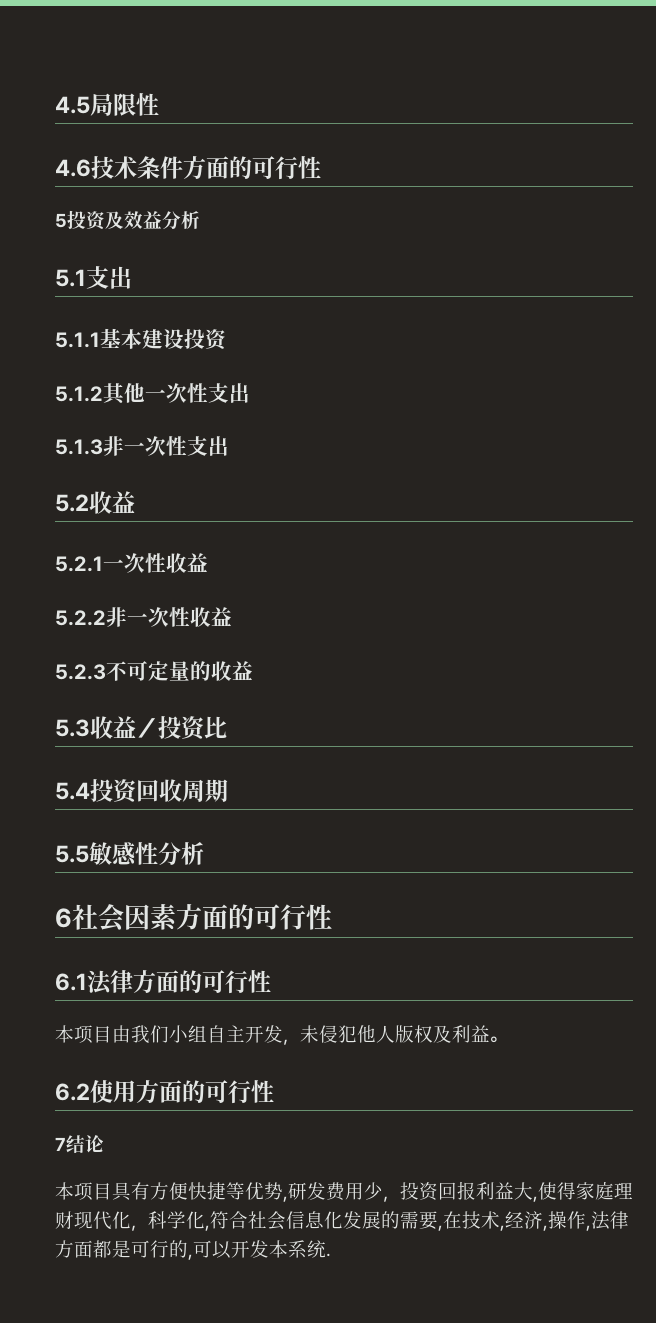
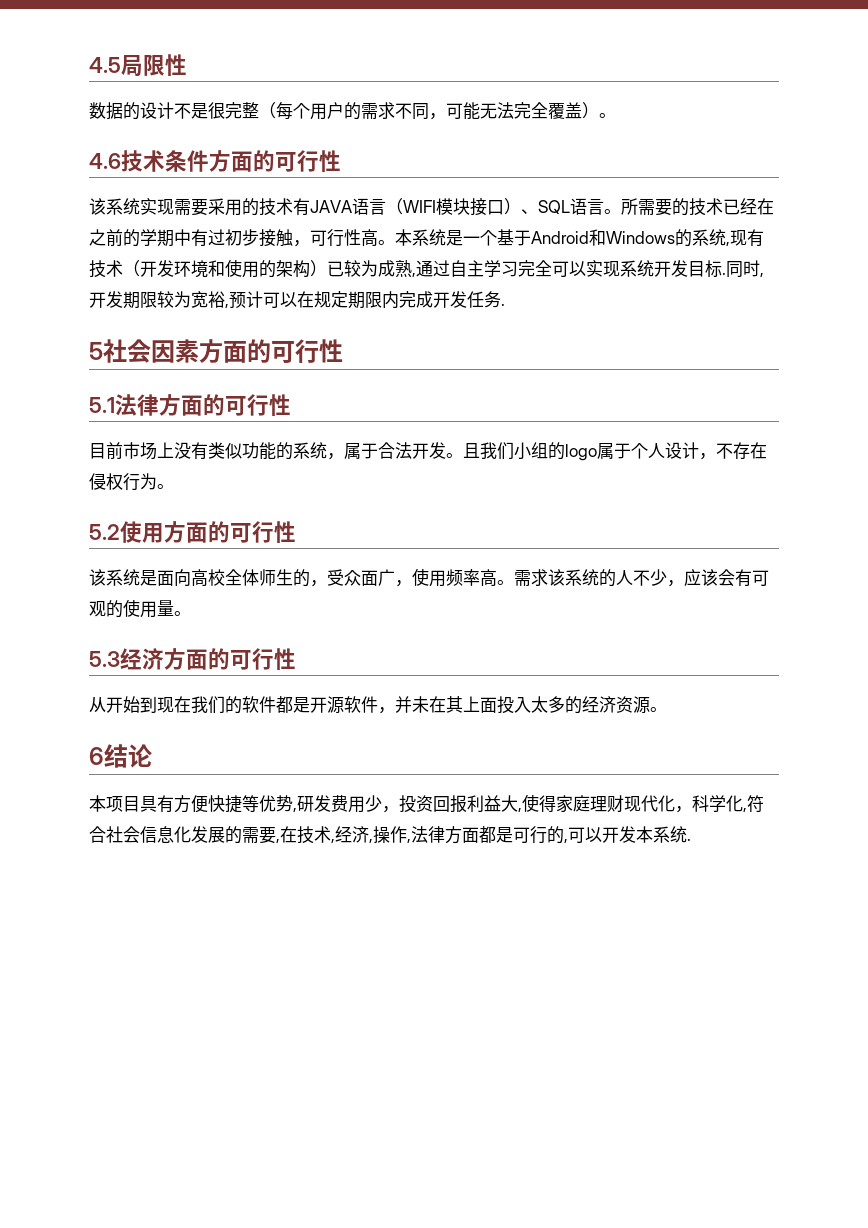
+ 数据的设计不是很完整（每个用户的需求不同，可能无法完全覆盖）。
- 5投资及效益分析
- 5.1支出
- 5.1.1基本建设投资
- 5.1.2其他一次性支出
- 5.1.3非一次性支出
- 5.2收益
- 5.2.1一次性收益
- 5.2.2非一次性收益
- 5.2.3不可定量的收益
- 5.3收益／投资比
- 5.4投资回收周期
- 5.5敏感性分析
- 6社会因素方面的可行性
+ 该系统实现需要采用的技术有JAVA语言（WIFI模块接口）、SQL语言。所需要的技术已经在之前的学期中有过初步接触，可行性高。本系统是一个基于Android和Windows的系统,现有技术（开发环境和使用的架构）已较为成熟,通过自主学习完全可以实现系统开发目标.同时,开发期限较为宽裕,预计可以在规定期限内完成开发任务.
+ 5社会因素方面的可行性
- 6.1法律方面的可行性
+ 5.1法律方面的可行性
- 本项目由我们小组自主开发，未侵犯他人版权及利益。
- 6.2使用方面的可行性
+ 目前市场上没有类似功能的系统，属于合法开发。且我们小组的logo属于个人设计，不存在侵权行为。
+ 5.2使用方面的可行性
- 7结论
+ 该系统是面向高校全体师生的，受众面广，使用频率高。需求该系统的人不少，应该会有可观的使用量。
+ 5.3经济方面的可行性
+ 从开始到现在我们的软件都是开源软件，并未在其上面投入太多的经济资源。
+ 6结论

